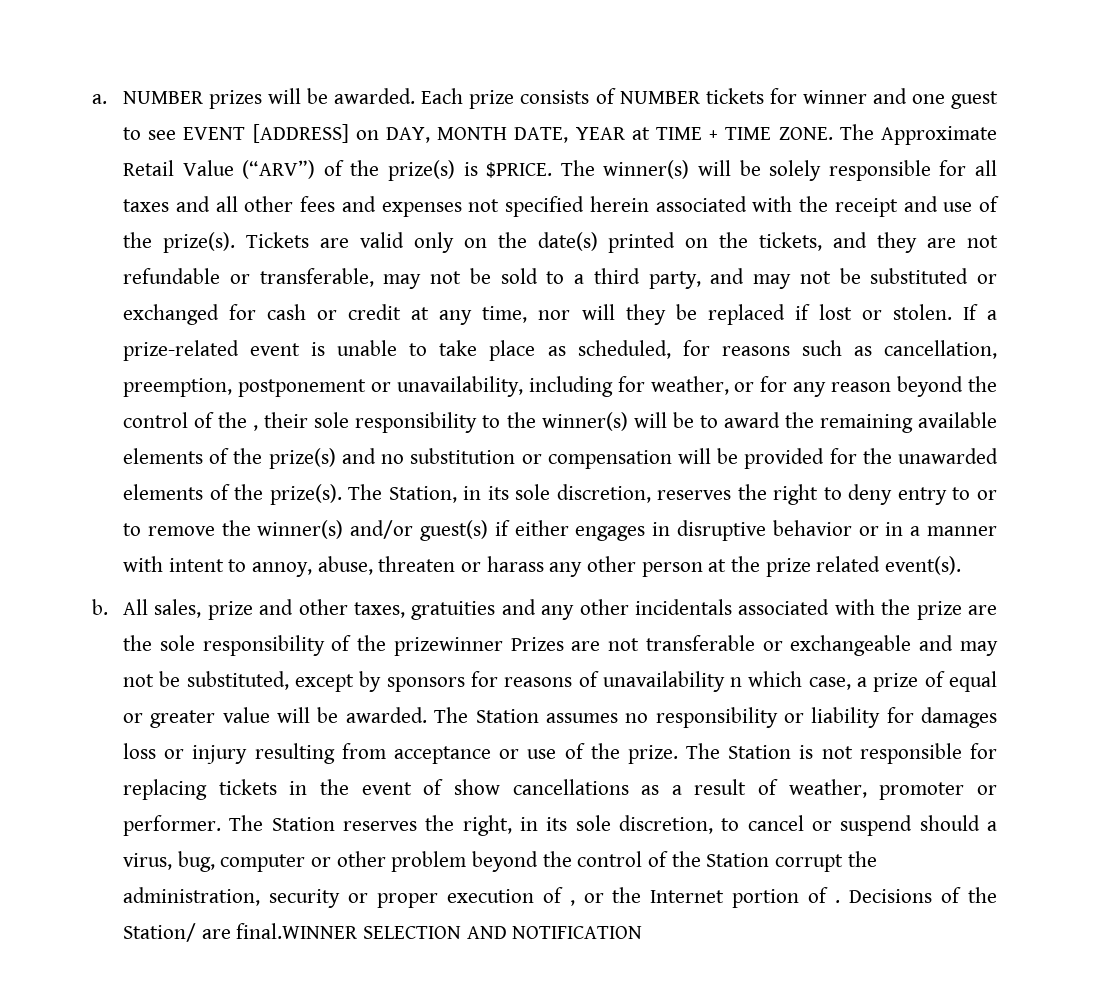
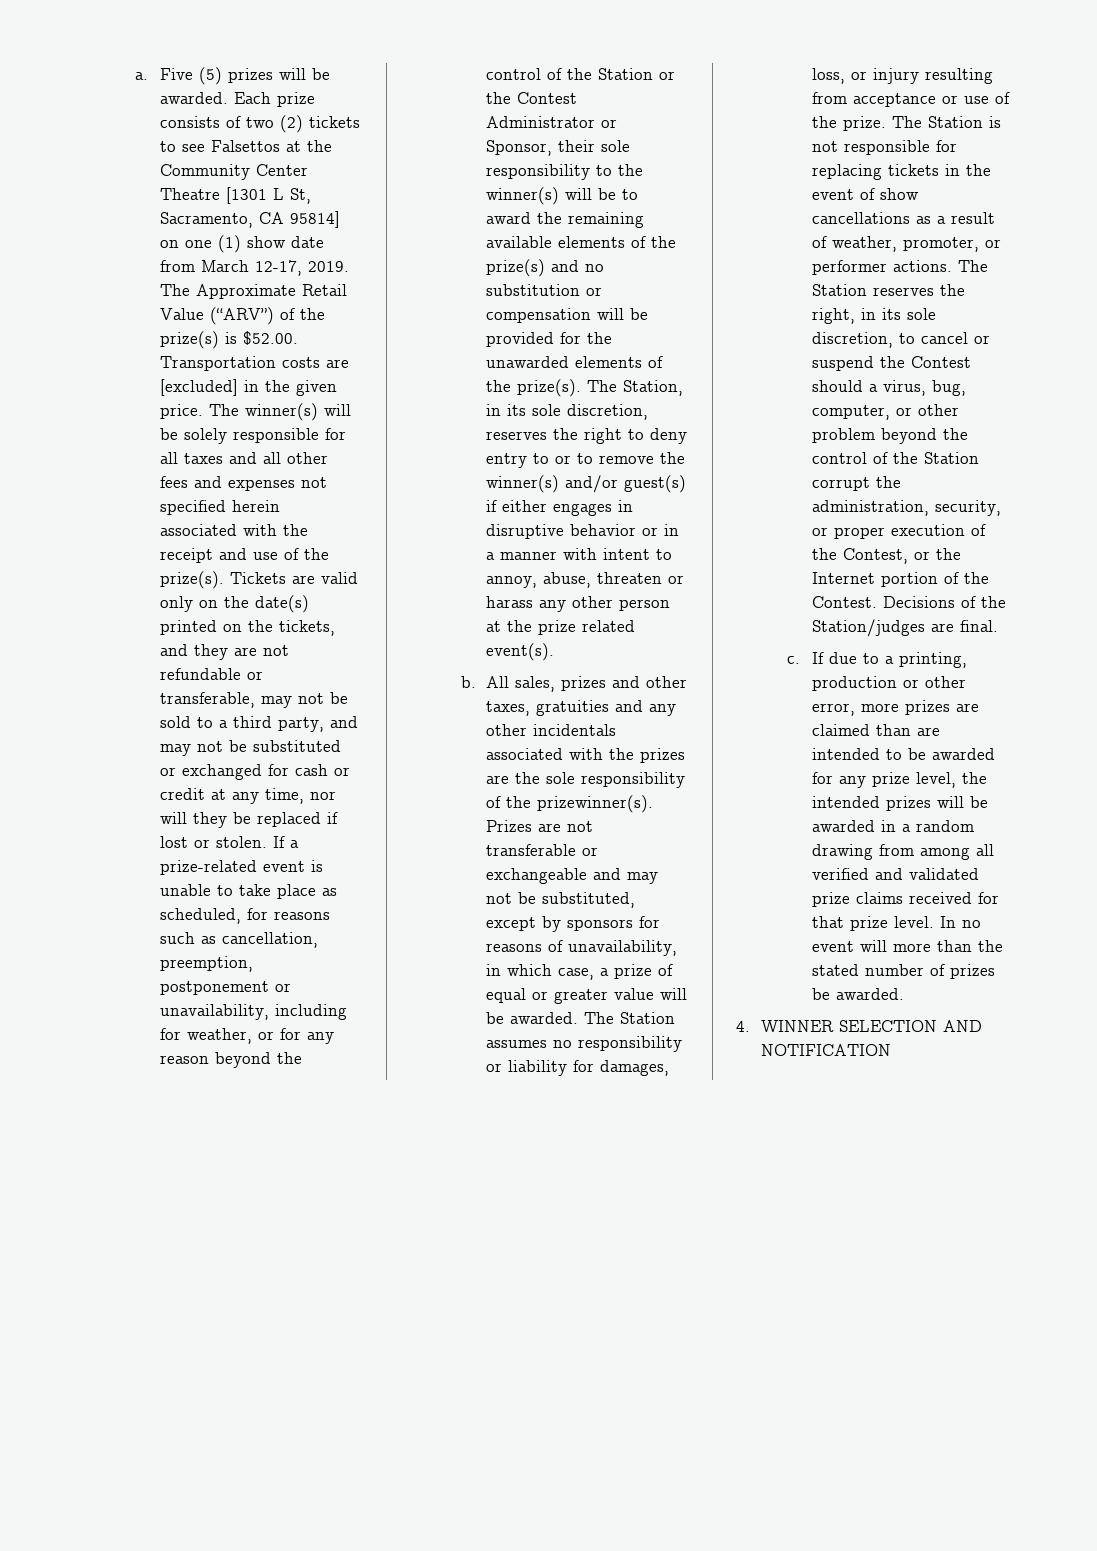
- NUMBER prizes will be awarded.
+ Five (5) prizes will be awarded.
- Each prize consists of NUMBER tickets for winner and one guest to see EVENT [ADDRESS] on DAY, MONTH DATE, YEAR at TIME + TIME ZONE.
+ Each prize consists of two (2) tickets to see Falsettos at the Community Center Theatre [1301 L St, Sacramento, CA 95814] on one (1) show date from March 12-17, 2019.
- The Approximate Retail Value (“ARV”) of the prize(s) is $PRICE.
+ The Approximate Retail Value (“ARV”) of the prize(s) is $52.00. Transportation costs are [excluded] in the given price.
- If a prize-related event is unable to take place as scheduled, for reasons such as cancellation, preemption, postponement or unavailability, including for weather, or for any reason beyond the control of the , their sole responsibility to the winner(s) will be to award the remaining available elements of the prize(s) and no substitution or compensation will be provided for the unawarded elements of the prize(s).
+ If a prize-related event is unable to take place as scheduled, for reasons such as cancellation, preemption, postponement or unavailability, including for weather, or for any reason beyond the control of the Station or the Contest Administrator or Sponsor, their sole responsibility to the winner(s) will be to award the remaining available elements of the prize(s) and no substitution or compensation will be provided for the unawarded elements of the prize(s).
- All sales, prize and other taxes, gratuities and any other incidentals associated with the prize are the sole responsibility of the prizewinner Prizes are not transferable or exchangeable and may not be substituted, except by sponsors for reasons of unavailability n which case, a prize of equal or greater value will be awarded.
+ All sales, prizes and other taxes, gratuities and any other incidentals associated with the prizes are the sole responsibility of the prizewinner(s). Prizes are not transferable or exchangeable and may not be substituted, except by sponsors for reasons of unavailability, in which case, a prize of equal or greater value will be awarded.
- The Station assumes no responsibility or liability for damages loss or injury resulting from acceptance or use of the prize.
+ The Station assumes no responsibility or liability for damages, loss, or injury resulting from acceptance or use of the prize.
- The Station is not responsible for replacing tickets in the event of show cancellations as a result of weather, promoter or performer.
+ The Station is not responsible for replacing tickets in the event of show cancellations as a result of weather, promoter, or performer actions.
- The Station reserves the right, in its sole discretion, to cancel or suspend should a virus, bug, computer or other problem beyond the control of the Station corrupt the administration, security or proper execution of , or the Internet portion of .
+ The Station reserves the right, in its sole discretion, to cancel or suspend the Contest should a virus, bug, computer, or other problem beyond the control of the Station corrupt the administration, security, or proper execution of the Contest, or the Internet portion of the Contest.
- Decisions of the Station/ are final.WINNER SELECTION AND NOTIFICATION
+ Decisions of the Station/judges are final.
+ c. If due to a printing, production or other error, more prizes are claimed than are intended to be awarded for any prize level, the intended prizes will be awarded in a random drawing from among all verified and validated prize claims received for that prize level. In no event will more than the stated number of prizes be awarded.
+ 4. WINNER SELECTION AND NOTIFICATION

